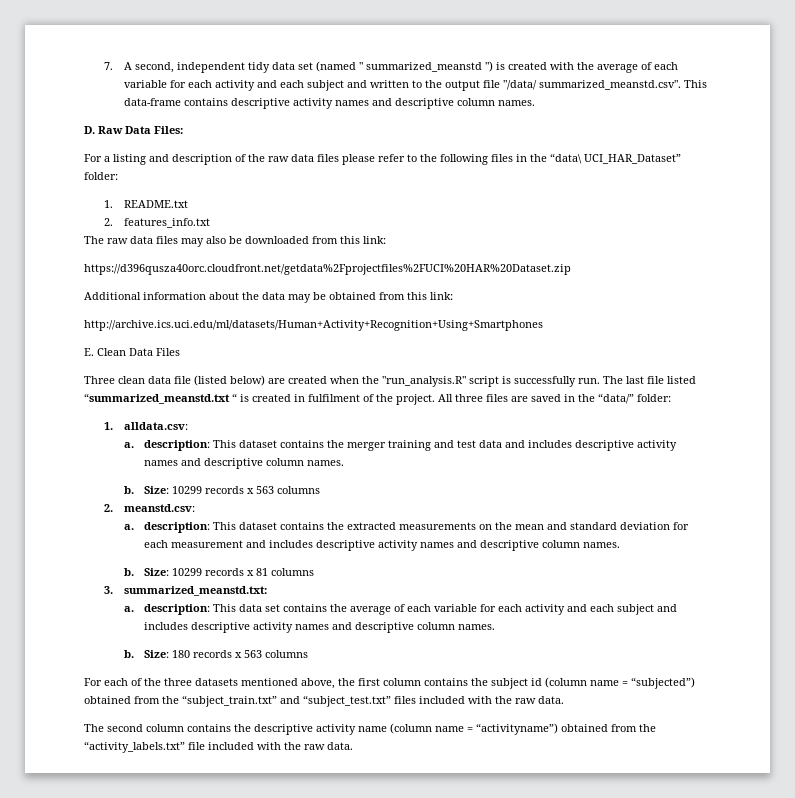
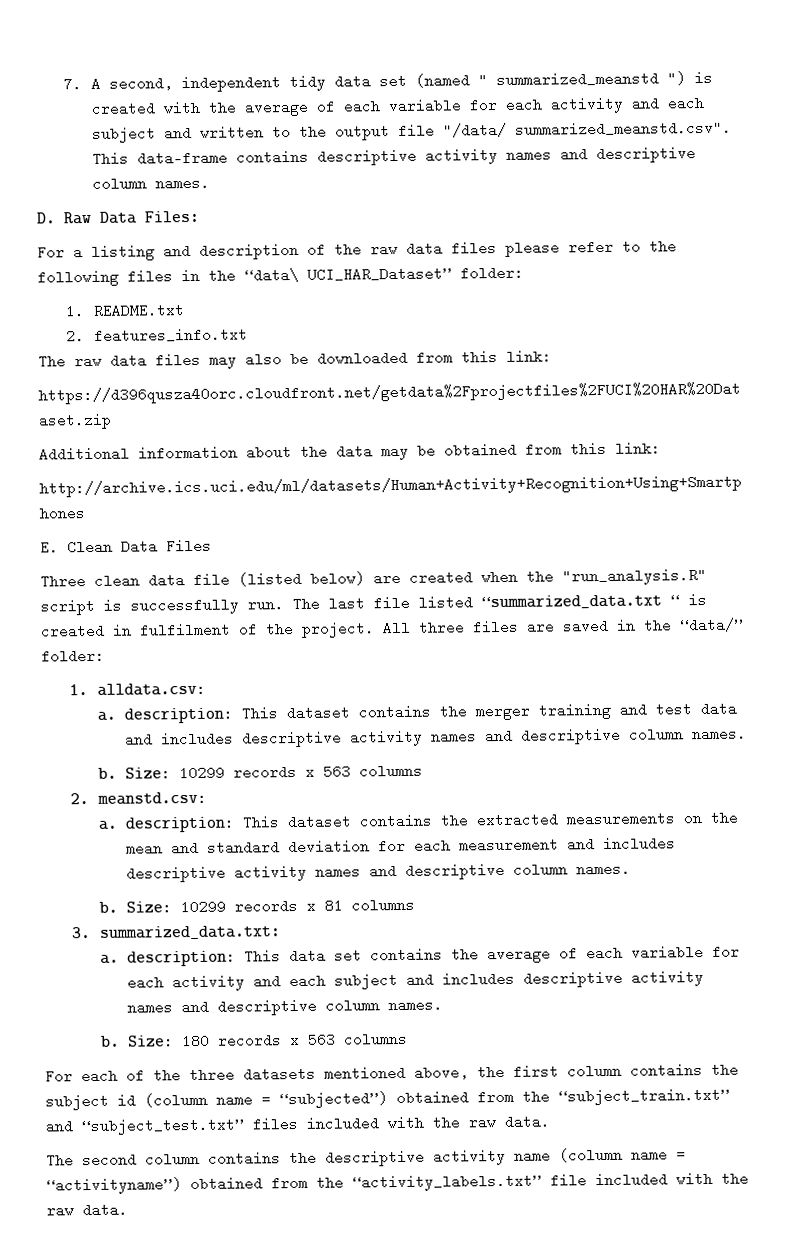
- The last file listed “summarized_meanstd.txt “ is created in fulfilment of the project.
+ The last file listed “summarized_data.txt “ is created in fulfilment of the project.
- 3. summarized_meanstd.txt:
+ 3. summarized_data.txt:

